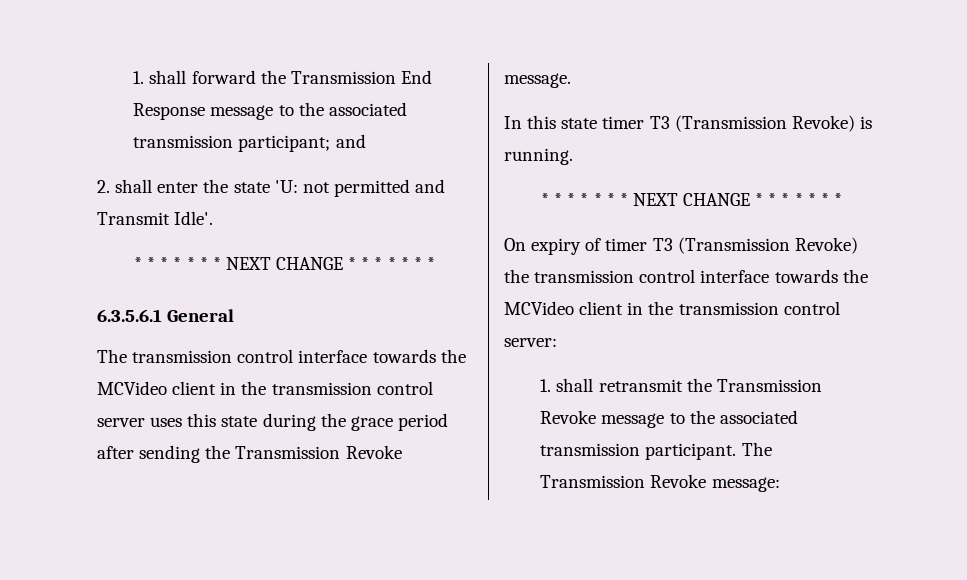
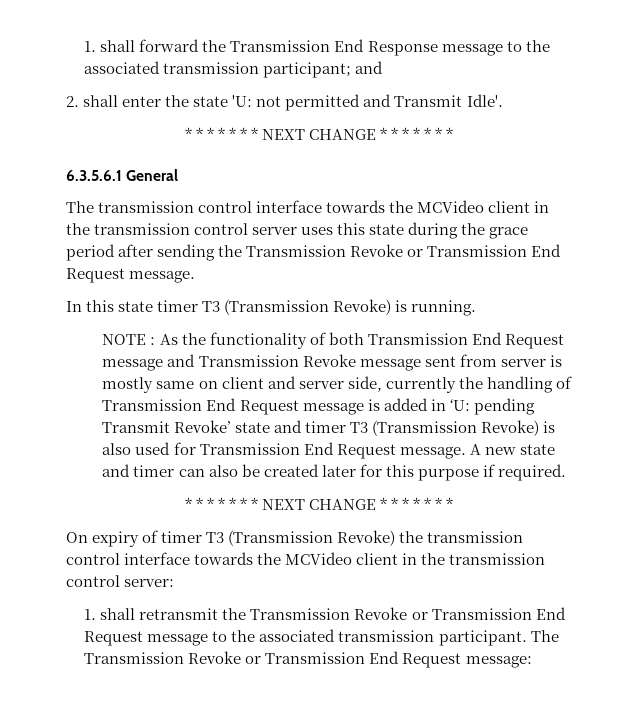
- The transmission control interface towards the MCVideo client in the transmission control server uses this state during the grace period after sending the Transmission Revoke message.
+ The transmission control interface towards the MCVideo client in the transmission control server uses this state during the grace period after sending the Transmission Revoke or Transmission End Request message.
+ NOTE : As the functionality of both Transmission End Request message and Transmission Revoke message sent from server is mostly same on client and server side, currently the handling of Transmission End Request message is added in ‘U: pending Transmit Revoke’ state and timer T3 (Transmission Revoke) is also used for Transmission End Request message. A new state and timer can also be created later for this purpose if required.
- 1. shall retransmit the Transmission Revoke message to the associated transmission participant.
+ 1. shall retransmit the Transmission Revoke or Transmission End Request message to the associated transmission participant.
- The Transmission Revoke message:
+ The Transmission Revoke or Transmission End Request message:

